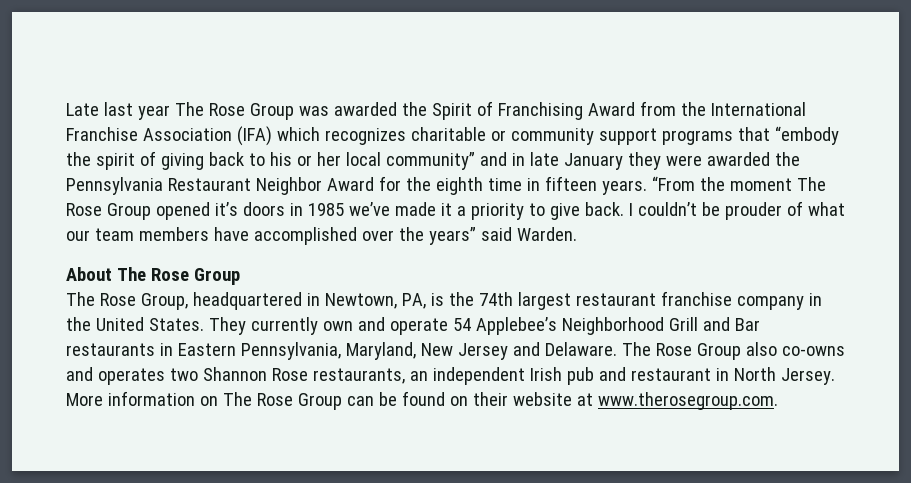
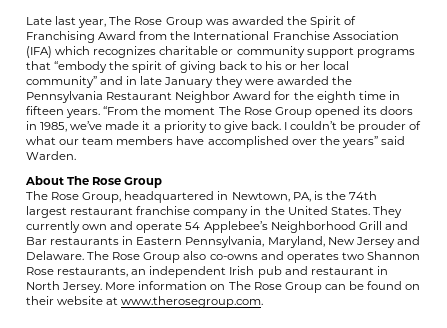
- Late last year The Rose Group was awarded the Spirit of Franchising Award from the International Franchise Association (IFA) which recognizes charitable or community support programs that “embody the spirit of giving back to his or her local community” and in late January they were awarded the Pennsylvania Restaurant Neighbor Award for the eighth time in fifteen years.
+ Late last year, The Rose Group was awarded the Spirit of Franchising Award from the International Franchise Association (IFA) which recognizes charitable or community support programs that “embody the spirit of giving back to his or her local community” and in late January they were awarded the Pennsylvania Restaurant Neighbor Award for the eighth time in fifteen years.
- “From the moment The Rose Group opened it’s doors in 1985 we’ve made it a priority to give back.
+ “From the moment The Rose Group opened its doors in 1985, we’ve made it a priority to give back.

